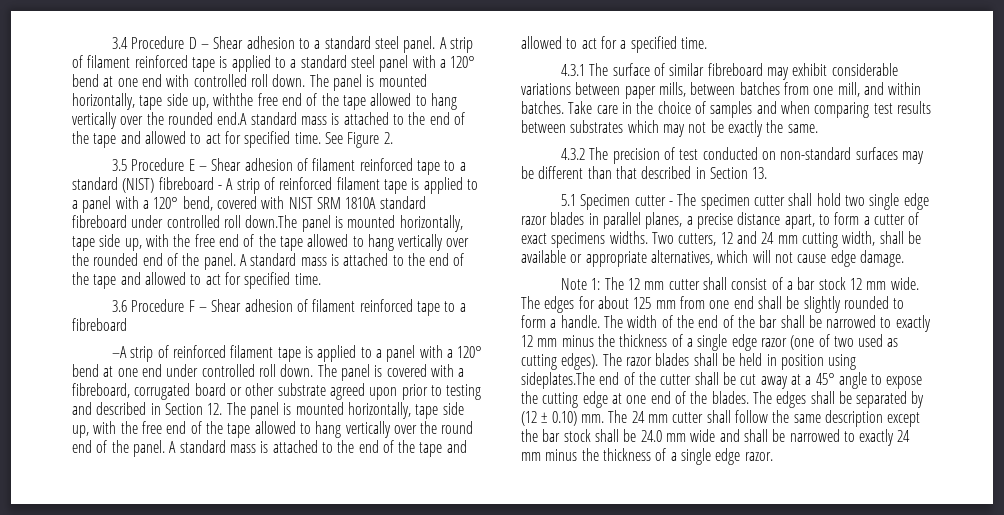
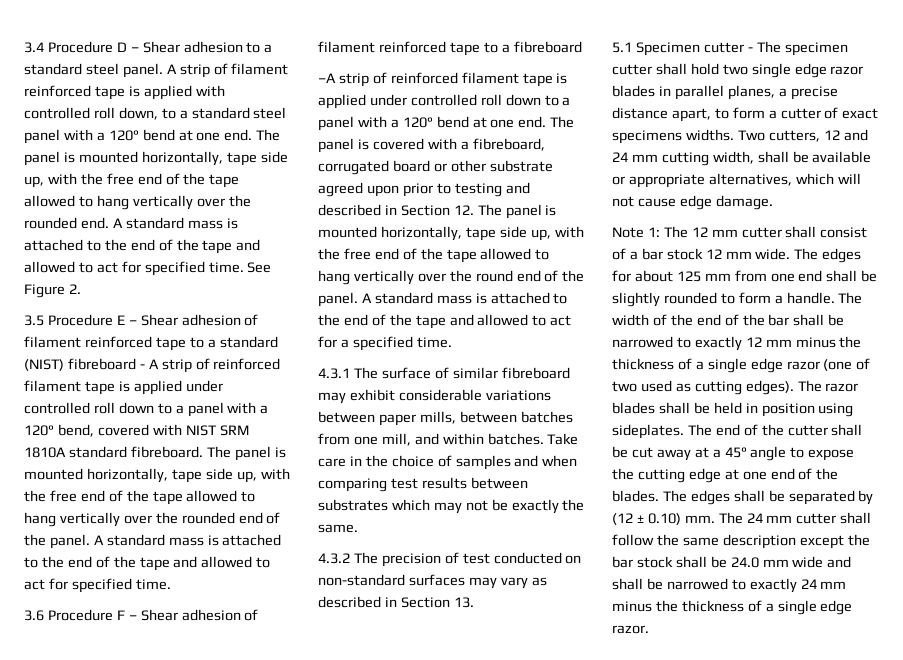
- A strip of filament reinforced tape is applied to a standard steel panel with a 120° bend at one end with controlled roll down. The panel is mounted horizontally, tape side up, withthe free end of the tape allowed to hang vertically over the rounded end.A standard mass is attached to the end of the tape and allowed to act for specified time.
+ A strip of filament reinforced tape is applied with controlled roll down, to a standard steel panel with a 120° bend at one end. The panel is mounted horizontally, tape side up, with the free end of the tape allowed to hang vertically over the rounded end. A standard mass is attached to the end of the tape and allowed to act for specified time.
- 3.5 Procedure E – Shear adhesion of filament reinforced tape to a standard (NIST) fibreboard - A strip of reinforced filament tape is applied to a panel with a 120° bend, covered with NIST SRM 1810A standard fibreboard under controlled roll down.The panel is mounted horizontally, tape side up, with the free end of the tape allowed to hang vertically over the rounded end of the panel.
+ 3.5 Procedure E – Shear adhesion of filament reinforced tape to a standard (NIST) fibreboard - A strip of reinforced filament tape is applied under controlled roll down to a panel with a 120° bend, covered with NIST SRM 1810A standard fibreboard. The panel is mounted horizontally, tape side up, with the free end of the tape allowed to hang vertically over the rounded end of the panel.
- –A strip of reinforced filament tape is applied to a panel with a 120° bend at one end under controlled roll down.
+ –A strip of reinforced filament tape is applied under controlled roll down to a panel with a 120° bend at one end.
- 4.3.2 The precision of test conducted on non-standard surfaces may be different than that described in Section 13.
+ 4.3.2 The precision of test conducted on non-standard surfaces may vary as described in Section 13.
- The razor blades shall be held in position using sideplates.The end of the cutter shall be cut away at a 45° angle to expose the cutting edge at one end of the blades.
+ The razor blades shall be held in position using sideplates. The end of the cutter shall be cut away at a 45° angle to expose the cutting edge at one end of the blades.

